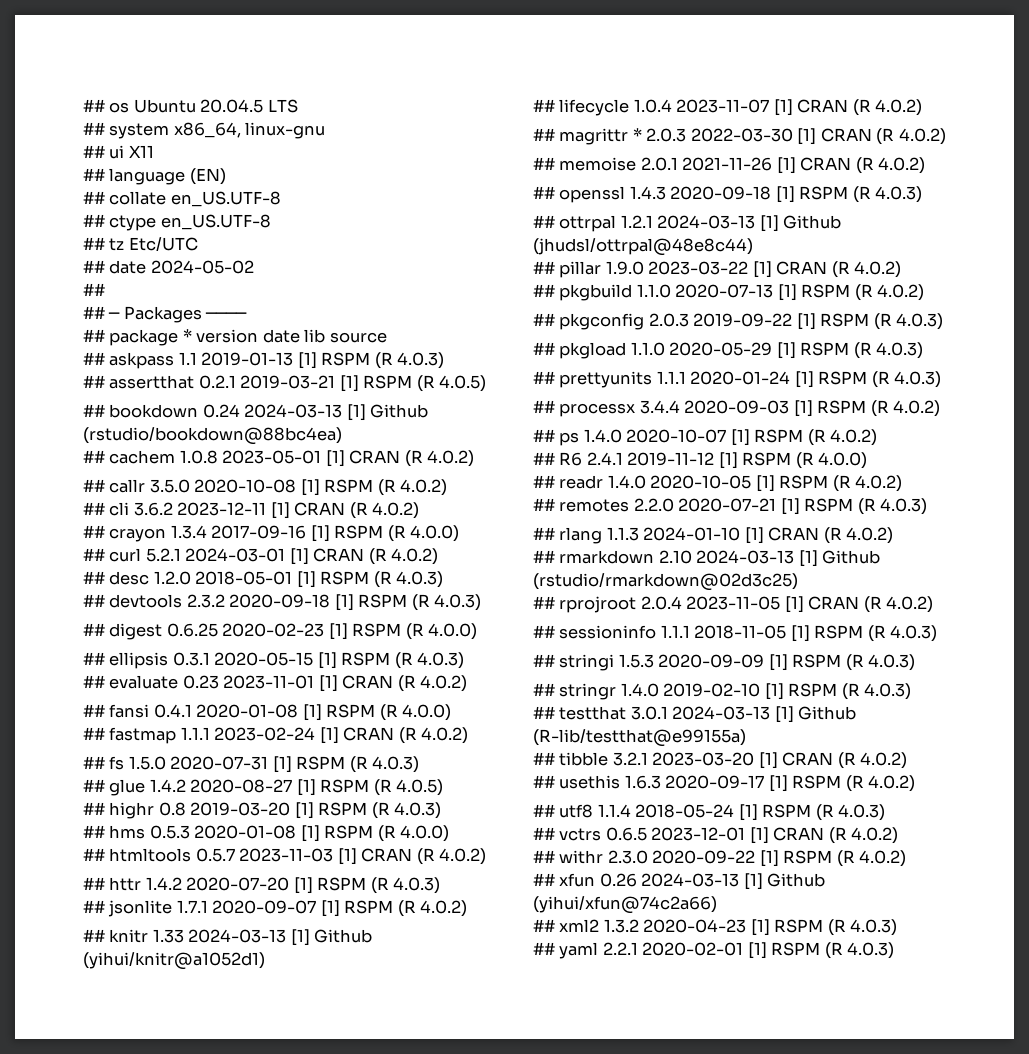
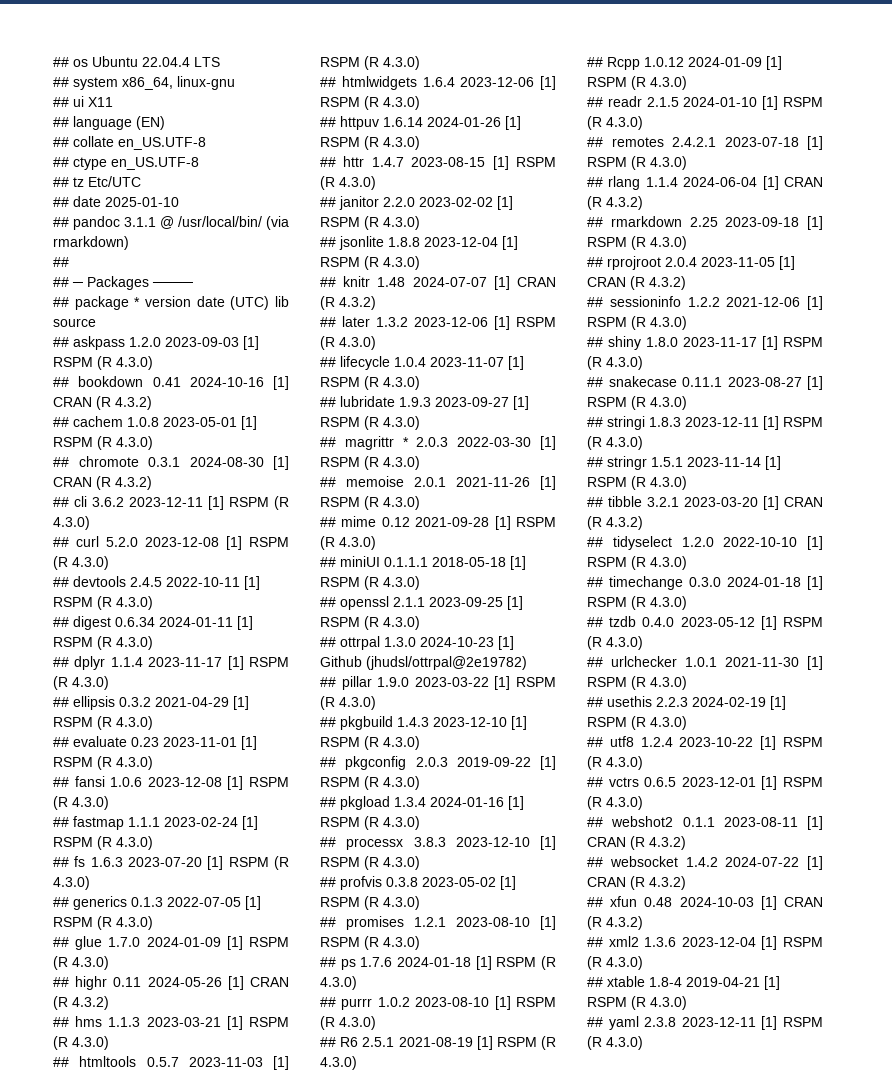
- ## os Ubuntu 20.04.5 LTS
+ ## os Ubuntu 22.04.4 LTS
- ## date 2024-05-02
+ ## date 2025-01-10
+ ## pandoc 3.1.1 @ /usr/local/bin/ (via rmarkdown)
- ## package * version date lib source
+ ## package * version date (UTC) lib source
- ## askpass 1.1 2019-01-13 [1] RSPM (R 4.0.3)
- ## assertthat 0.2.1 2019-03-21 [1] RSPM (R 4.0.5)
- ## bookdown 0.24 2024-03-13 [1] Github (rstudio/bookdown@88bc4ea)
+ ## askpass 1.2.0 2023-09-03 [1] RSPM (R 4.3.0)
+ ## bookdown 0.41 2024-10-16 [1] CRAN (R 4.3.2)
- ## cachem 1.0.8 2023-05-01 [1] CRAN (R 4.0.2)
- ## callr 3.5.0 2020-10-08 [1] RSPM (R 4.0.2)
+ ## cachem 1.0.8 2023-05-01 [1] RSPM (R 4.3.0)
+ ## chromote 0.3.1 2024-08-30 [1] CRAN (R 4.3.2)
- ## cli 3.6.2 2023-12-11 [1] CRAN (R 4.0.2)
- ## crayon 1.3.4 2017-09-16 [1] RSPM (R 4.0.0)
- ## curl 5.2.1 2024-03-01 [1] CRAN (R 4.0.2)
- ## desc 1.2.0 2018-05-01 [1] RSPM (R 4.0.3)
- ## devtools 2.3.2 2020-09-18 [1] RSPM (R 4.0.3)
- ## digest 0.6.25 2020-02-23 [1] RSPM (R 4.0.0)
+ ## cli 3.6.2 2023-12-11 [1] RSPM (R 4.3.0)
+ ## curl 5.2.0 2023-12-08 [1] RSPM (R 4.3.0)
+ ## devtools 2.4.5 2022-10-11 [1] RSPM (R 4.3.0)
+ ## digest 0.6.34 2024-01-11 [1] RSPM (R 4.3.0)
+ ## dplyr 1.1.4 2023-11-17 [1] RSPM (R 4.3.0)
- ## ellipsis 0.3.1 2020-05-15 [1] RSPM (R 4.0.3)
+ ## ellipsis 0.3.2 2021-04-29 [1] RSPM (R 4.3.0)
- ## evaluate 0.23 2023-11-01 [1] CRAN (R 4.0.2)
+ ## evaluate 0.23 2023-11-01 [1] RSPM (R 4.3.0)
- ## fansi 0.4.1 2020-01-08 [1] RSPM (R 4.0.0)
+ ## fansi 1.0.6 2023-12-08 [1] RSPM (R 4.3.0)
- ## fastmap 1.1.1 2023-02-24 [1] CRAN (R 4.0.2)
+ ## fastmap 1.1.1 2023-02-24 [1] RSPM (R 4.3.0)
- ## fs 1.5.0 2020-07-31 [1] RSPM (R 4.0.3)
+ ## fs 1.6.3 2023-07-20 [1] RSPM (R 4.3.0)
+ ## generics 0.1.3 2022-07-05 [1] RSPM (R 4.3.0)
- ## glue 1.4.2 2020-08-27 [1] RSPM (R 4.0.5)
+ ## glue 1.7.0 2024-01-09 [1] RSPM (R 4.3.0)
- ## highr 0.8 2019-03-20 [1] RSPM (R 4.0.3)
- ## hms 0.5.3 2020-01-08 [1] RSPM (R 4.0.0)
+ ## highr 0.11 2024-05-26 [1] CRAN (R 4.3.2)
+ ## hms 1.1.3 2023-03-21 [1] RSPM (R 4.3.0)
- ## htmltools 0.5.7 2023-11-03 [1] CRAN (R 4.0.2)
+ ## htmltools 0.5.7 2023-11-03 [1] RSPM (R 4.3.0)
+ ## htmlwidgets 1.6.4 2023-12-06 [1] RSPM (R 4.3.0)
+ ## httpuv 1.6.14 2024-01-26 [1] RSPM (R 4.3.0)
- ## httr 1.4.2 2020-07-20 [1] RSPM (R 4.0.3)
+ ## httr 1.4.7 2023-08-15 [1] RSPM (R 4.3.0)
+ ## janitor 2.2.0 2023-02-02 [1] RSPM (R 4.3.0)
- ## jsonlite 1.7.1 2020-09-07 [1] RSPM (R 4.0.2)
+ ## jsonlite 1.8.8 2023-12-04 [1] RSPM (R 4.3.0)
- ## knitr 1.33 2024-03-13 [1] Github (yihui/knitr@a1052d1)
+ ## knitr 1.48 2024-07-07 [1] CRAN (R 4.3.2)
+ ## later 1.3.2 2023-12-06 [1] RSPM (R 4.3.0)
- ## lifecycle 1.0.4 2023-11-07 [1] CRAN (R 4.0.2)
+ ## lifecycle 1.0.4 2023-11-07 [1] RSPM (R 4.3.0)
+ ## lubridate 1.9.3 2023-09-27 [1] RSPM (R 4.3.0)
- ## magrittr * 2.0.3 2022-03-30 [1] CRAN (R 4.0.2)
+ ## magrittr * 2.0.3 2022-03-30 [1] RSPM (R 4.3.0)
- ## memoise 2.0.1 2021-11-26 [1] CRAN (R 4.0.2)
+ ## memoise 2.0.1 2021-11-26 [1] RSPM (R 4.3.0)
+ ## mime 0.12 2021-09-28 [1] RSPM (R 4.3.0)
+ ## miniUI 0.1.1.1 2018-05-18 [1] RSPM (R 4.3.0)
- ## openssl 1.4.3 2020-09-18 [1] RSPM (R 4.0.3)
+ ## openssl 2.1.1 2023-09-25 [1] RSPM (R 4.3.0)
- ## ottrpal 1.2.1 2024-03-13 [1] Github (jhudsl/ottrpal@48e8c44)
+ ## ottrpal 1.3.0 2024-10-23 [1] Github (jhudsl/ottrpal@2e19782)
- ## pillar 1.9.0 2023-03-22 [1] CRAN (R 4.0.2)
+ ## pillar 1.9.0 2023-03-22 [1] RSPM (R 4.3.0)
- ## pkgbuild 1.1.0 2020-07-13 [1] RSPM (R 4.0.2)
+ ## pkgbuild 1.4.3 2023-12-10 [1] RSPM (R 4.3.0)
- ## pkgconfig 2.0.3 2019-09-22 [1] RSPM (R 4.0.3)
+ ## pkgconfig 2.0.3 2019-09-22 [1] RSPM (R 4.3.0)
- ## pkgload 1.1.0 2020-05-29 [1] RSPM (R 4.0.3)
- ## prettyunits 1.1.1 2020-01-24 [1] RSPM (R 4.0.3)
- ## processx 3.4.4 2020-09-03 [1] RSPM (R 4.0.2)
+ ## pkgload 1.3.4 2024-01-16 [1] RSPM (R 4.3.0)
+ ## processx 3.8.3 2023-12-10 [1] RSPM (R 4.3.0)
+ ## profvis 0.3.8 2023-05-02 [1] RSPM (R 4.3.0)
+ ## promises 1.2.1 2023-08-10 [1] RSPM (R 4.3.0)
- ## ps 1.4.0 2020-10-07 [1] RSPM (R 4.0.2)
+ ## ps 1.7.6 2024-01-18 [1] RSPM (R 4.3.0)
+ ## purrr 1.0.2 2023-08-10 [1] RSPM (R 4.3.0)
- ## R6 2.4.1 2019-11-12 [1] RSPM (R 4.0.0)
+ ## R6 2.5.1 2021-08-19 [1] RSPM (R 4.3.0)
+ ## Rcpp 1.0.12 2024-01-09 [1] RSPM (R 4.3.0)
- ## readr 1.4.0 2020-10-05 [1] RSPM (R 4.0.2)
+ ## readr 2.1.5 2024-01-10 [1] RSPM (R 4.3.0)
- ## remotes 2.2.0 2020-07-21 [1] RSPM (R 4.0.3)
+ ## remotes 2.4.2.1 2023-07-18 [1] RSPM (R 4.3.0)
- ## rlang 1.1.3 2024-01-10 [1] CRAN (R 4.0.2)
+ ## rlang 1.1.4 2024-06-04 [1] CRAN (R 4.3.2)
- ## rmarkdown 2.10 2024-03-13 [1] Github (rstudio/rmarkdown@02d3c25)
+ ## rmarkdown 2.25 2023-09-18 [1] RSPM (R 4.3.0)
- ## rprojroot 2.0.4 2023-11-05 [1] CRAN (R 4.0.2)
+ ## rprojroot 2.0.4 2023-11-05 [1] CRAN (R 4.3.2)
- ## sessioninfo 1.1.1 2018-11-05 [1] RSPM (R 4.0.3)
+ ## sessioninfo 1.2.2 2021-12-06 [1] RSPM (R 4.3.0)
+ ## shiny 1.8.0 2023-11-17 [1] RSPM (R 4.3.0)
+ ## snakecase 0.11.1 2023-08-27 [1] RSPM (R 4.3.0)
- ## stringi 1.5.3 2020-09-09 [1] RSPM (R 4.0.3)
+ ## stringi 1.8.3 2023-12-11 [1] RSPM (R 4.3.0)
- ## stringr 1.4.0 2019-02-10 [1] RSPM (R 4.0.3)
- ## testthat 3.0.1 2024-03-13 [1] Github (R-lib/testthat@e99155a)
+ ## stringr 1.5.1 2023-11-14 [1] RSPM (R 4.3.0)
- ## tibble 3.2.1 2023-03-20 [1] CRAN (R 4.0.2)
+ ## tibble 3.2.1 2023-03-20 [1] CRAN (R 4.3.2)
+ ## tidyselect 1.2.0 2022-10-10 [1] RSPM (R 4.3.0)
+ ## timechange 0.3.0 2024-01-18 [1] RSPM (R 4.3.0)
+ ## tzdb 0.4.0 2023-05-12 [1] RSPM (R 4.3.0)
+ ## urlchecker 1.0.1 2021-11-30 [1] RSPM (R 4.3.0)
- ## usethis 1.6.3 2020-09-17 [1] RSPM (R 4.0.2)
+ ## usethis 2.2.3 2024-02-19 [1] RSPM (R 4.3.0)
- ## utf8 1.1.4 2018-05-24 [1] RSPM (R 4.0.3)
+ ## utf8 1.2.4 2023-10-22 [1] RSPM (R 4.3.0)
- ## vctrs 0.6.5 2023-12-01 [1] CRAN (R 4.0.2)
- ## withr 2.3.0 2020-09-22 [1] RSPM (R 4.0.2)
- ## xfun 0.26 2024-03-13 [1] Github (yihui/xfun@74c2a66)
- ## xml2 1.3.2 2020-04-23 [1] RSPM (R 4.0.3)
+ ## vctrs 0.6.5 2023-12-01 [1] RSPM (R 4.3.0)
+ ## webshot2 0.1.1 2023-08-11 [1] CRAN (R 4.3.2)
+ ## websocket 1.4.2 2024-07-22 [1] CRAN (R 4.3.2)
+ ## xfun 0.48 2024-10-03 [1] CRAN (R 4.3.2)
+ ## xml2 1.3.6 2023-12-04 [1] RSPM (R 4.3.0)
+ ## xtable 1.8-4 2019-04-21 [1] RSPM (R 4.3.0)
- ## yaml 2.2.1 2020-02-01 [1] RSPM (R 4.0.3)
+ ## yaml 2.3.8 2023-12-11 [1] RSPM (R 4.3.0)

